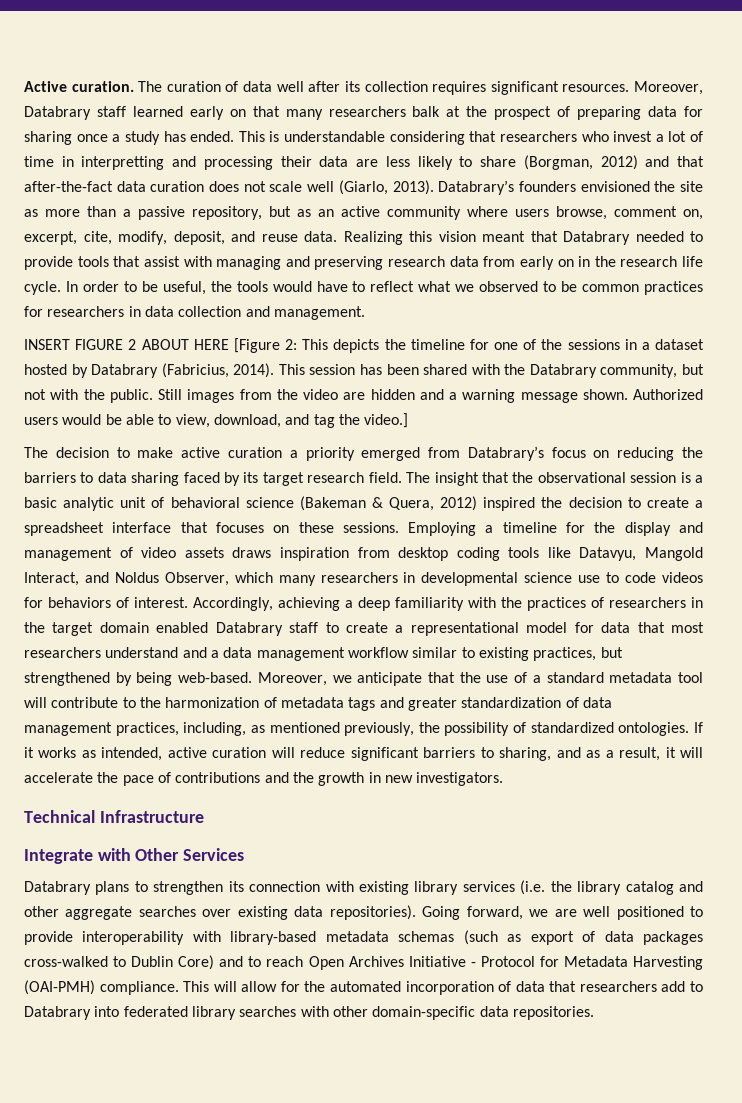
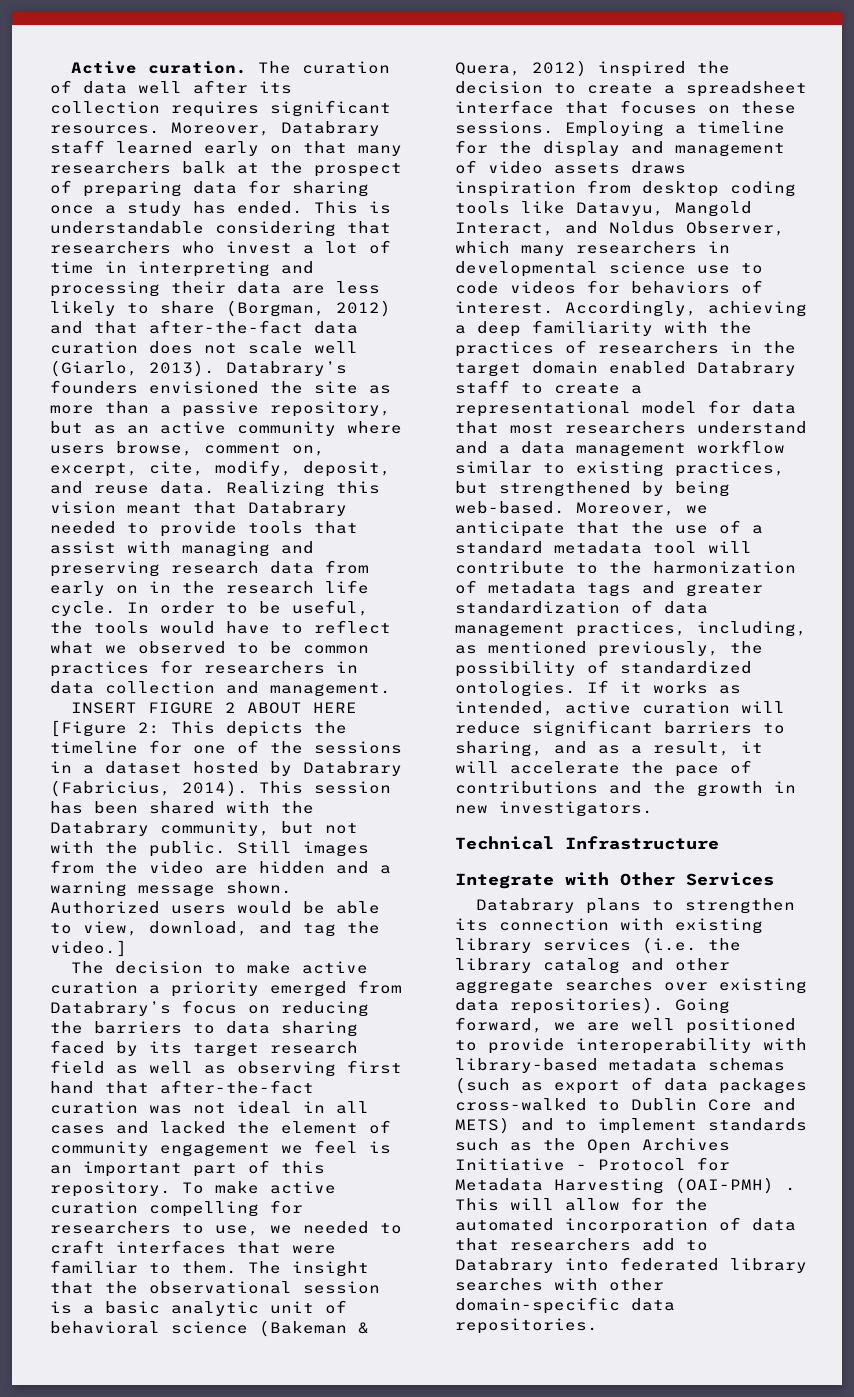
- This is understandable considering that researchers who invest a lot of time in interpretting and processing their data are less likely to share (Borgman, 2012) and that after-the-fact data curation does not scale well (Giarlo, 2013).
+ This is understandable considering that researchers who invest a lot of time in interpreting and processing their data are less likely to share (Borgman, 2012) and that after-the-fact data curation does not scale well (Giarlo, 2013).
- The decision to make active curation a priority emerged from Databrary’s focus on reducing the barriers to data sharing faced by its target research field.
+ The decision to make active curation a priority emerged from Databrary’s focus on reducing the barriers to data sharing faced by its target research field as well as observing first hand that after-the-fact curation was not ideal in all cases and lacked the element of community engagement we feel is an important part of this repository. To make active curation compelling for researchers to use, we needed to craft interfaces that were familiar to them.
- Going forward, we are well positioned to provide interoperability with library-based metadata schemas (such as export of data packages cross-walked to Dublin Core) and to reach Open Archives Initiative - Protocol for Metadata Harvesting (OAI-PMH) compliance.
+ Going forward, we are well positioned to provide interoperability with library-based metadata schemas (such as export of data packages cross-walked to Dublin Core and METS) and to implement standards such as the Open Archives Initiative - Protocol for Metadata Harvesting (OAI-PMH) .

